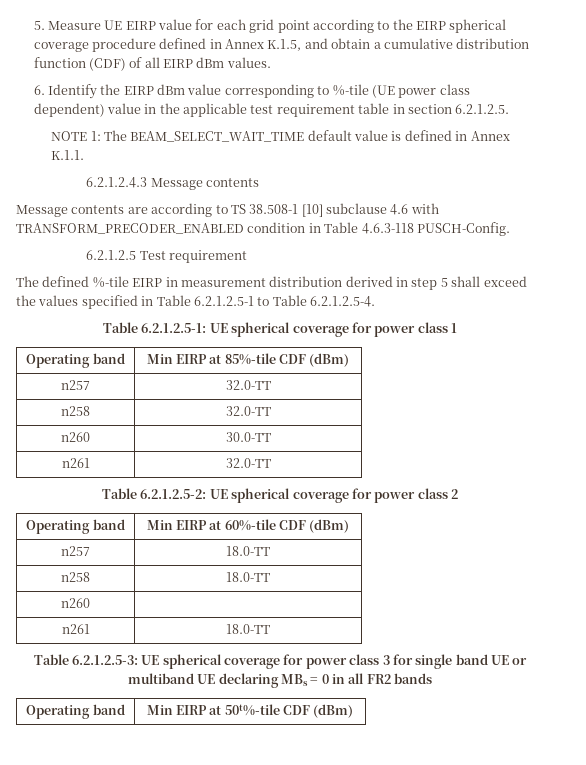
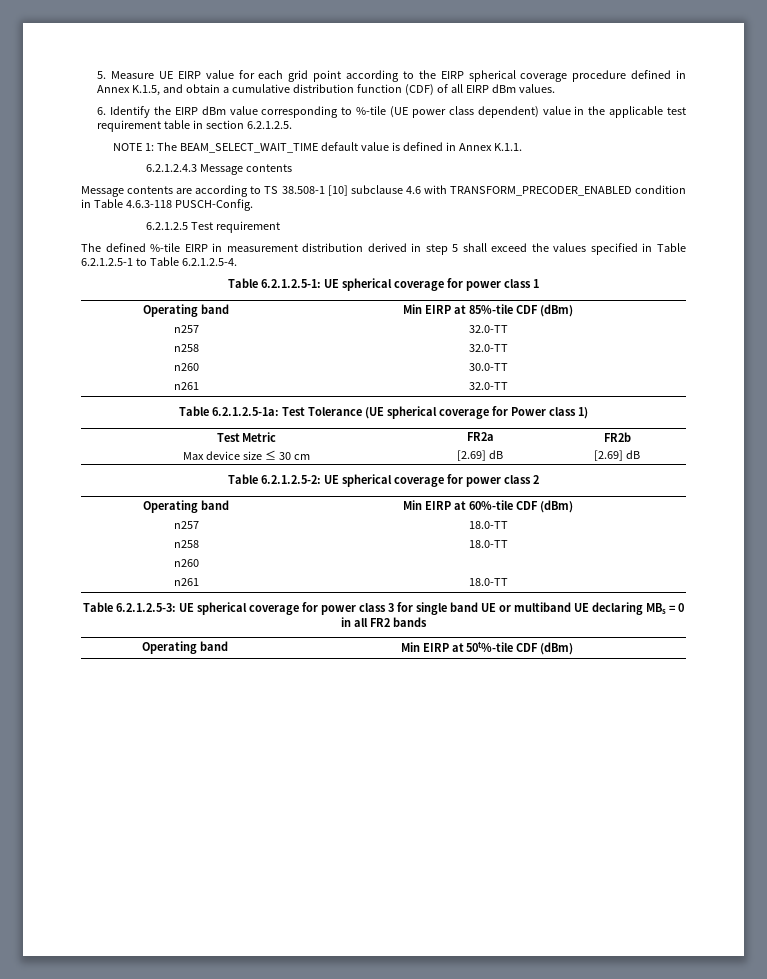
+ Table 6.2.1.2.5-1a: Test Tolerance (UE spherical coverage for Power class 1)
+ Test Metric | FR2a | FR2b
+ Max device size ≤ 30 cm | [2.69] dB | [2.69] dB

